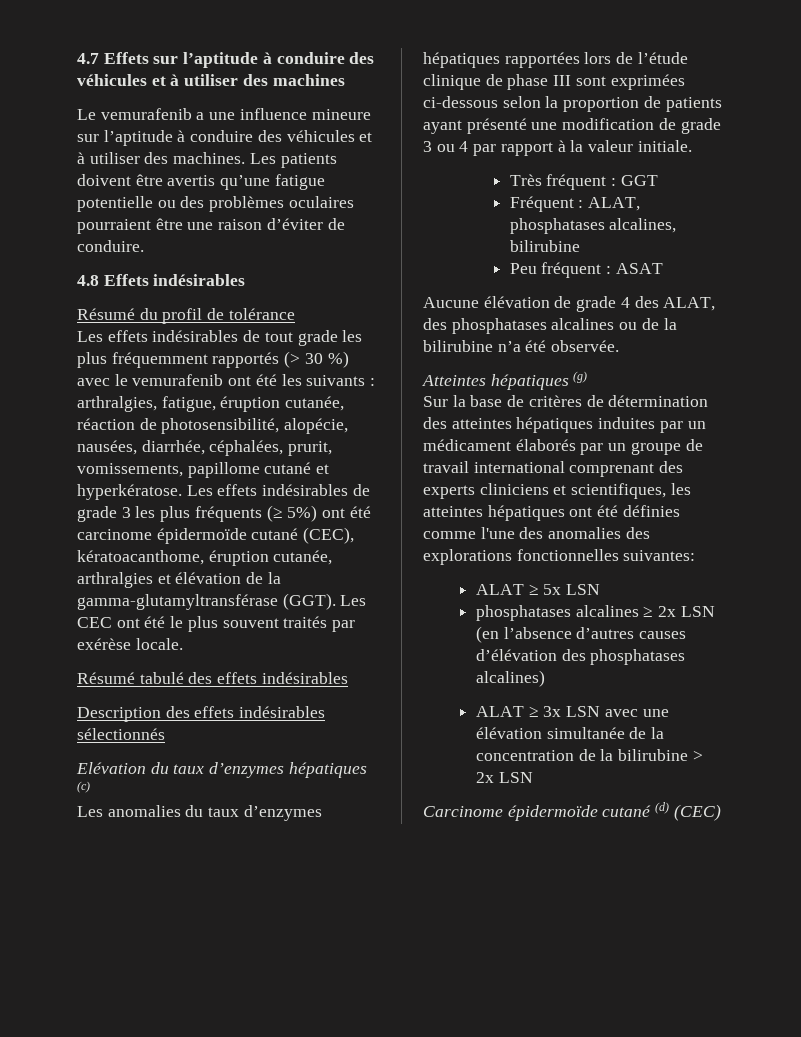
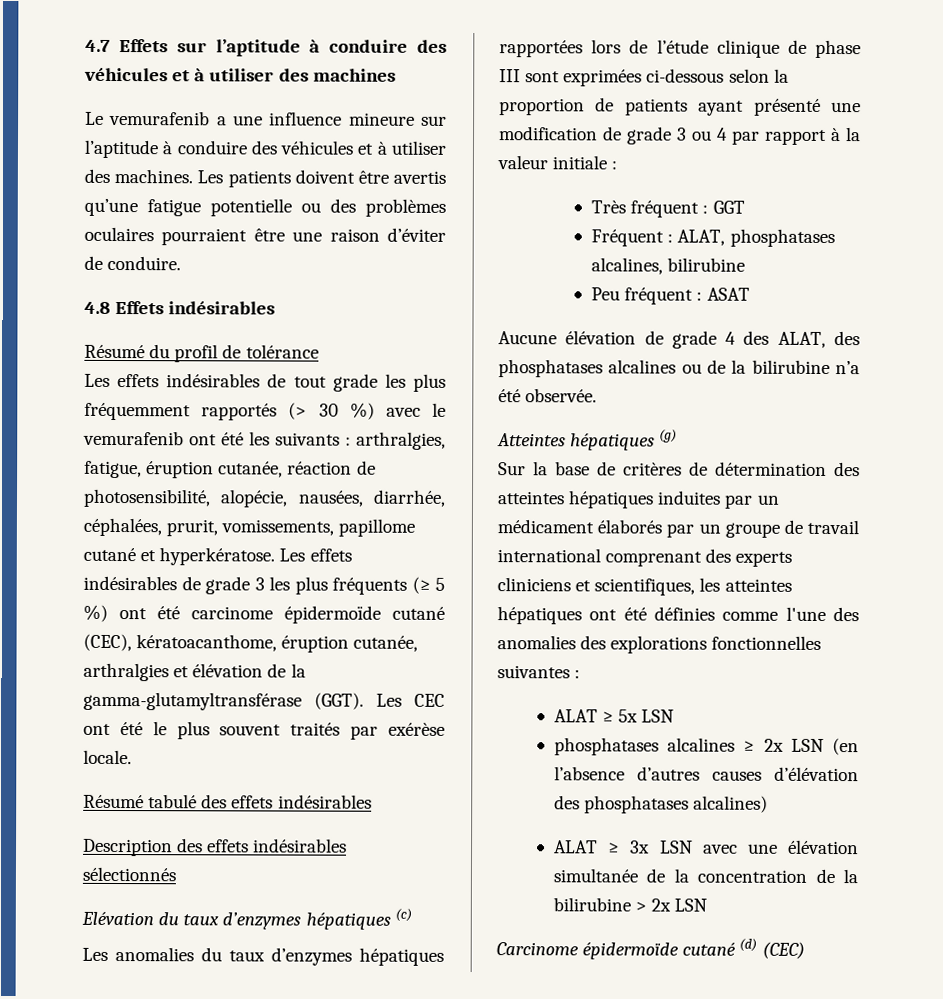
- Les effets indésirables de grade 3 les plus fréquents (≥ 5%) ont été carcinome épidermoïde cutané (CEC), kératoacanthome, éruption cutanée, arthralgies et élévation de la gamma-glutamyltransférase (GGT).
+ Les effets indésirables de grade 3 les plus fréquents (≥ 5 %) ont été carcinome épidermoïde cutané (CEC), kératoacanthome, éruption cutanée, arthralgies et élévation de la gamma-glutamyltransférase (GGT).
- Les anomalies du taux d’enzymes hépatiques rapportées lors de l’étude clinique de phase III sont exprimées ci-dessous selon la proportion de patients ayant présenté une modification de grade 3 ou 4 par rapport à la valeur initiale.
+ Les anomalies du taux d’enzymes hépatiques rapportées lors de l’étude clinique de phase III sont exprimées ci-dessous selon la proportion de patients ayant présenté une modification de grade 3 ou 4 par rapport à la valeur initiale :
- Sur la base de critères de détermination des atteintes hépatiques induites par un médicament élaborés par un groupe de travail international comprenant des experts cliniciens et scientifiques, les atteintes hépatiques ont été définies comme l'une des anomalies des explorations fonctionnelles suivantes:
+ Sur la base de critères de détermination des atteintes hépatiques induites par un médicament élaborés par un groupe de travail international comprenant des experts cliniciens et scientifiques, les atteintes hépatiques ont été définies comme l'une des anomalies des explorations fonctionnelles suivantes :

